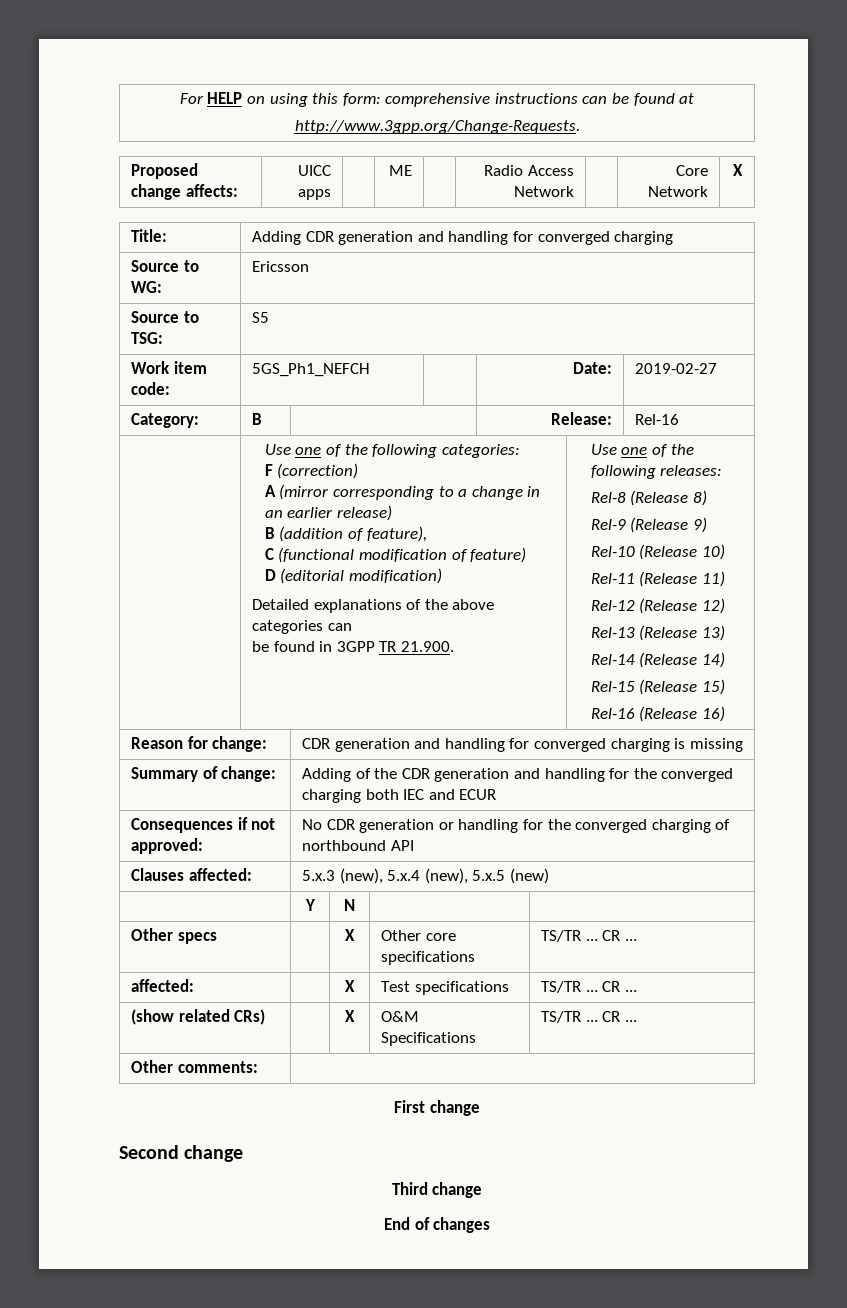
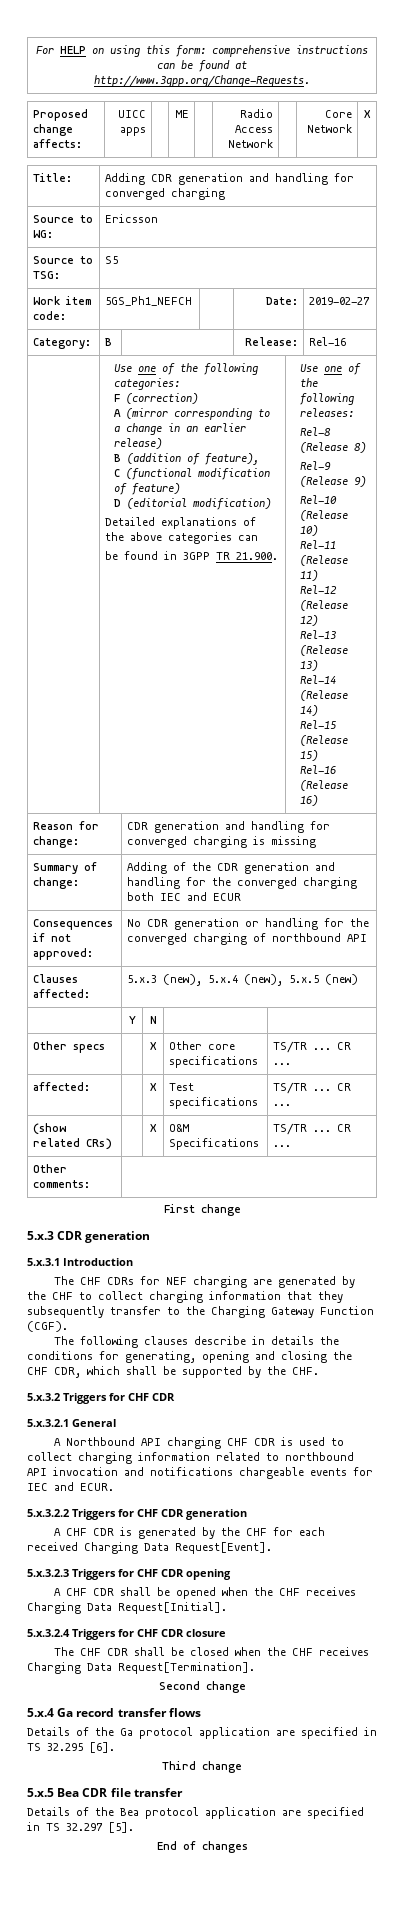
+ 5.x.3 CDR generation
+ 5.x.3.1 Introduction
+ The CHF CDRs for NEF charging are generated by the CHF to collect charging information that they subsequently transfer to the Charging Gateway Function (CGF).
+ The following clauses describe in details the conditions for generating, opening and closing the CHF CDR, which shall be supported by the CHF.
+ 5.x.3.2 Triggers for CHF CDR
+ 5.x.3.2.1 General
+ A Northbound API charging CHF CDR is used to collect charging information related to northbound API invocation and notifications chargeable events for IEC and ECUR.
+ 5.x.3.2.2 Triggers for CHF CDR generation
+ A CHF CDR is generated by the CHF for each received Charging Data Request[Event].
+ 5.x.3.2.3 Triggers for CHF CDR opening
+ A CHF CDR shall be opened when the CHF receives Charging Data Request[Initial].
+ 5.x.3.2.4 Triggers for CHF CDR closure
+ The CHF CDR shall be closed when the CHF receives Charging Data Request[Termination].
  Second change
+ 5.x.4 Ga record transfer flows
+ Details of the Ga protocol application are specified in TS 32.295 [6].
  Third change
+ 5.x.5 Bea CDR file transfer
+ Details of the Bea protocol application are specified in TS 32.297 [5].

